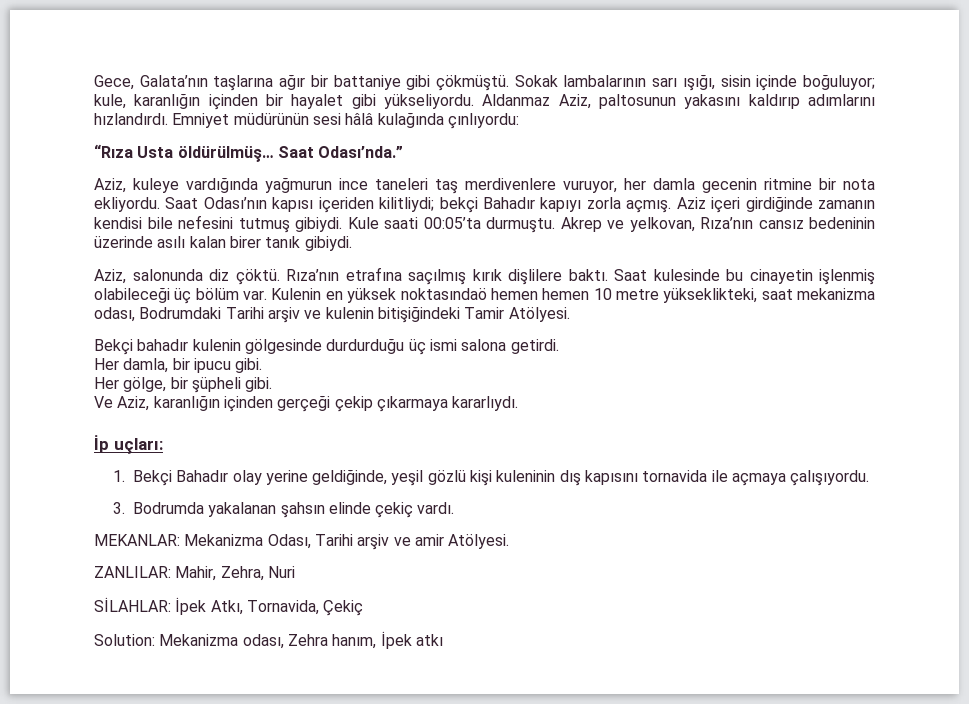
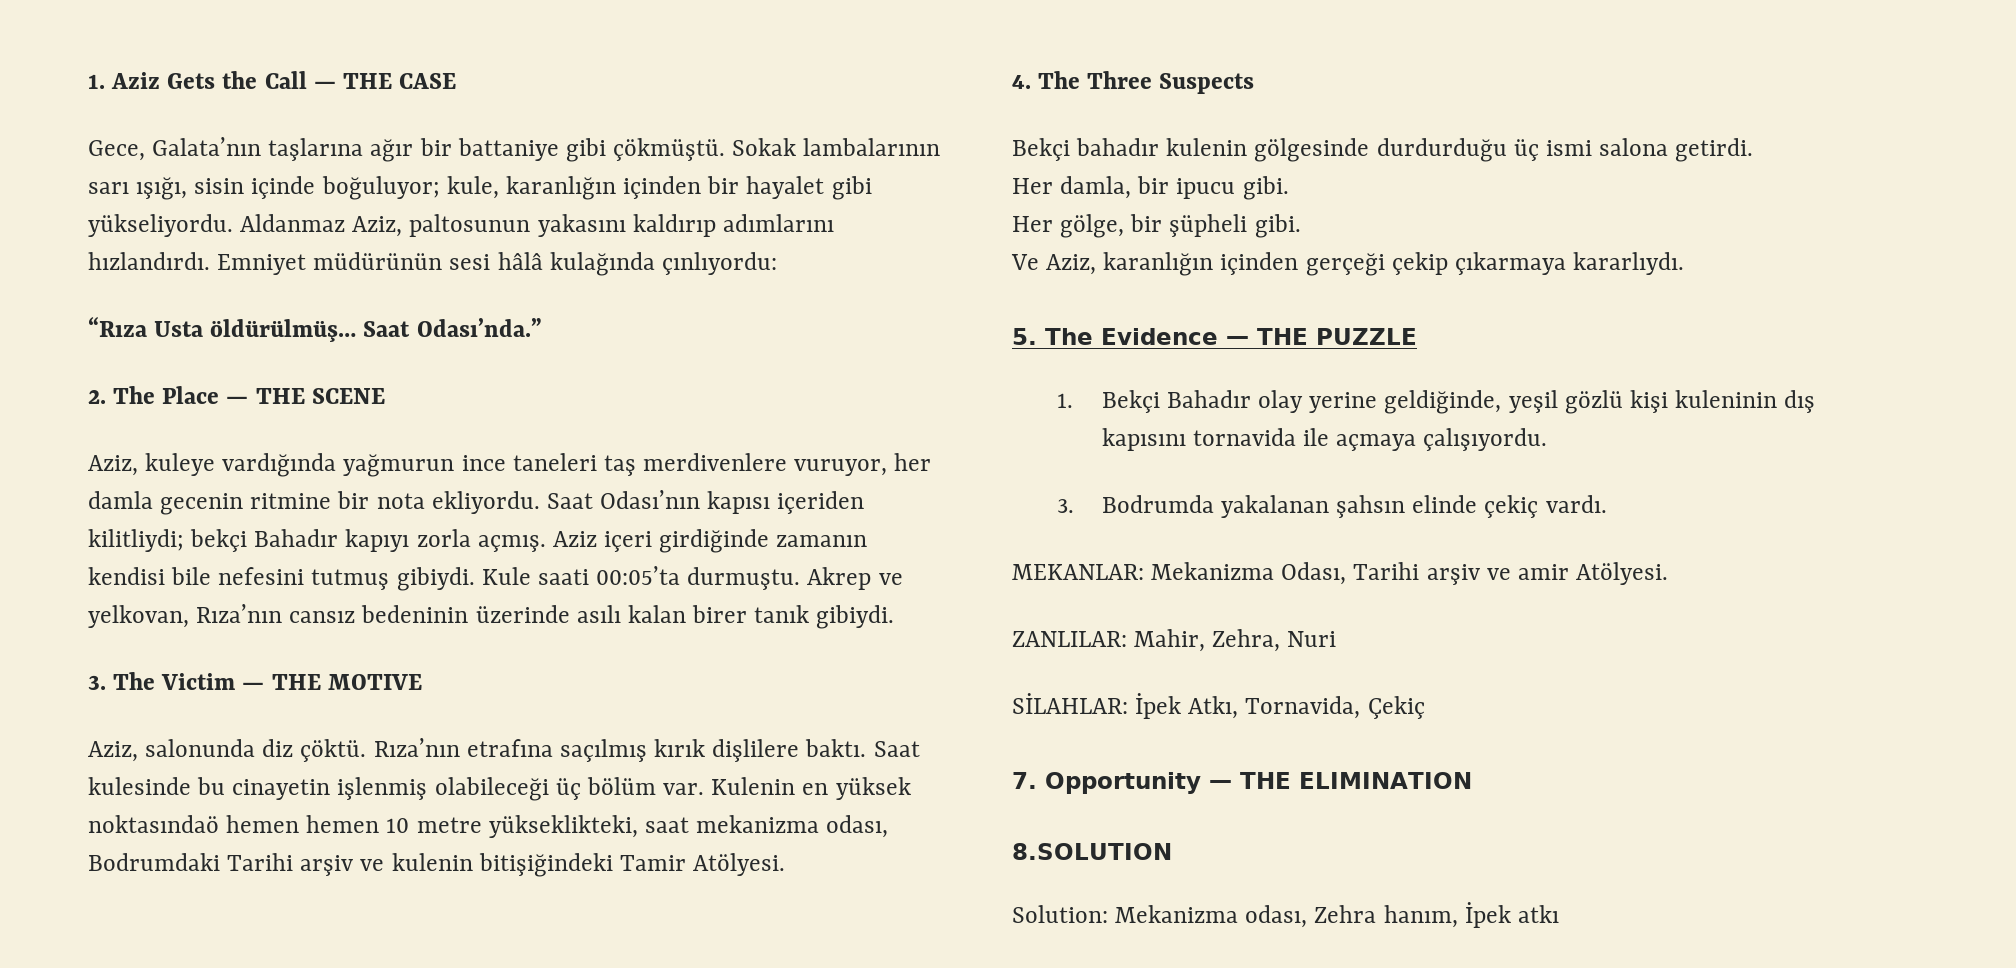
+ 1. Aziz Gets the Call — THE CASE
+ 2. The Place — THE SCENE
+ 3. The Victim — THE MOTIVE
+ 4. The Three Suspects
- İp uçları:
+ 5. The Evidence — THE PUZZLE
+ 7. Opportunity — THE ELIMINATION
+ 8.SOLUTION

